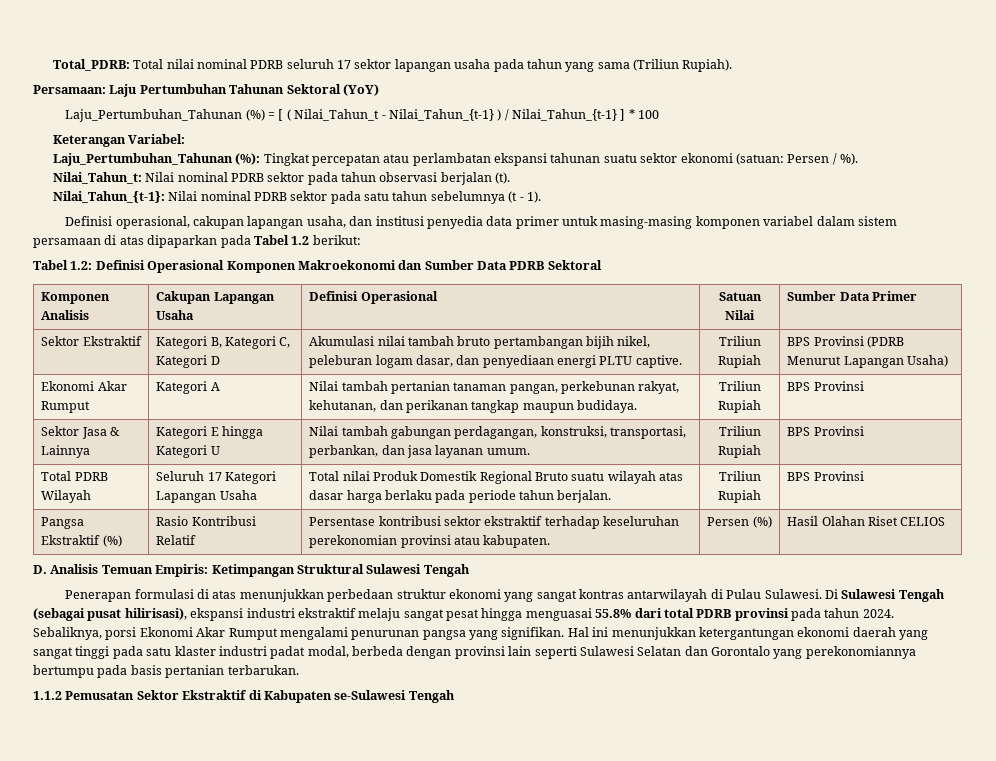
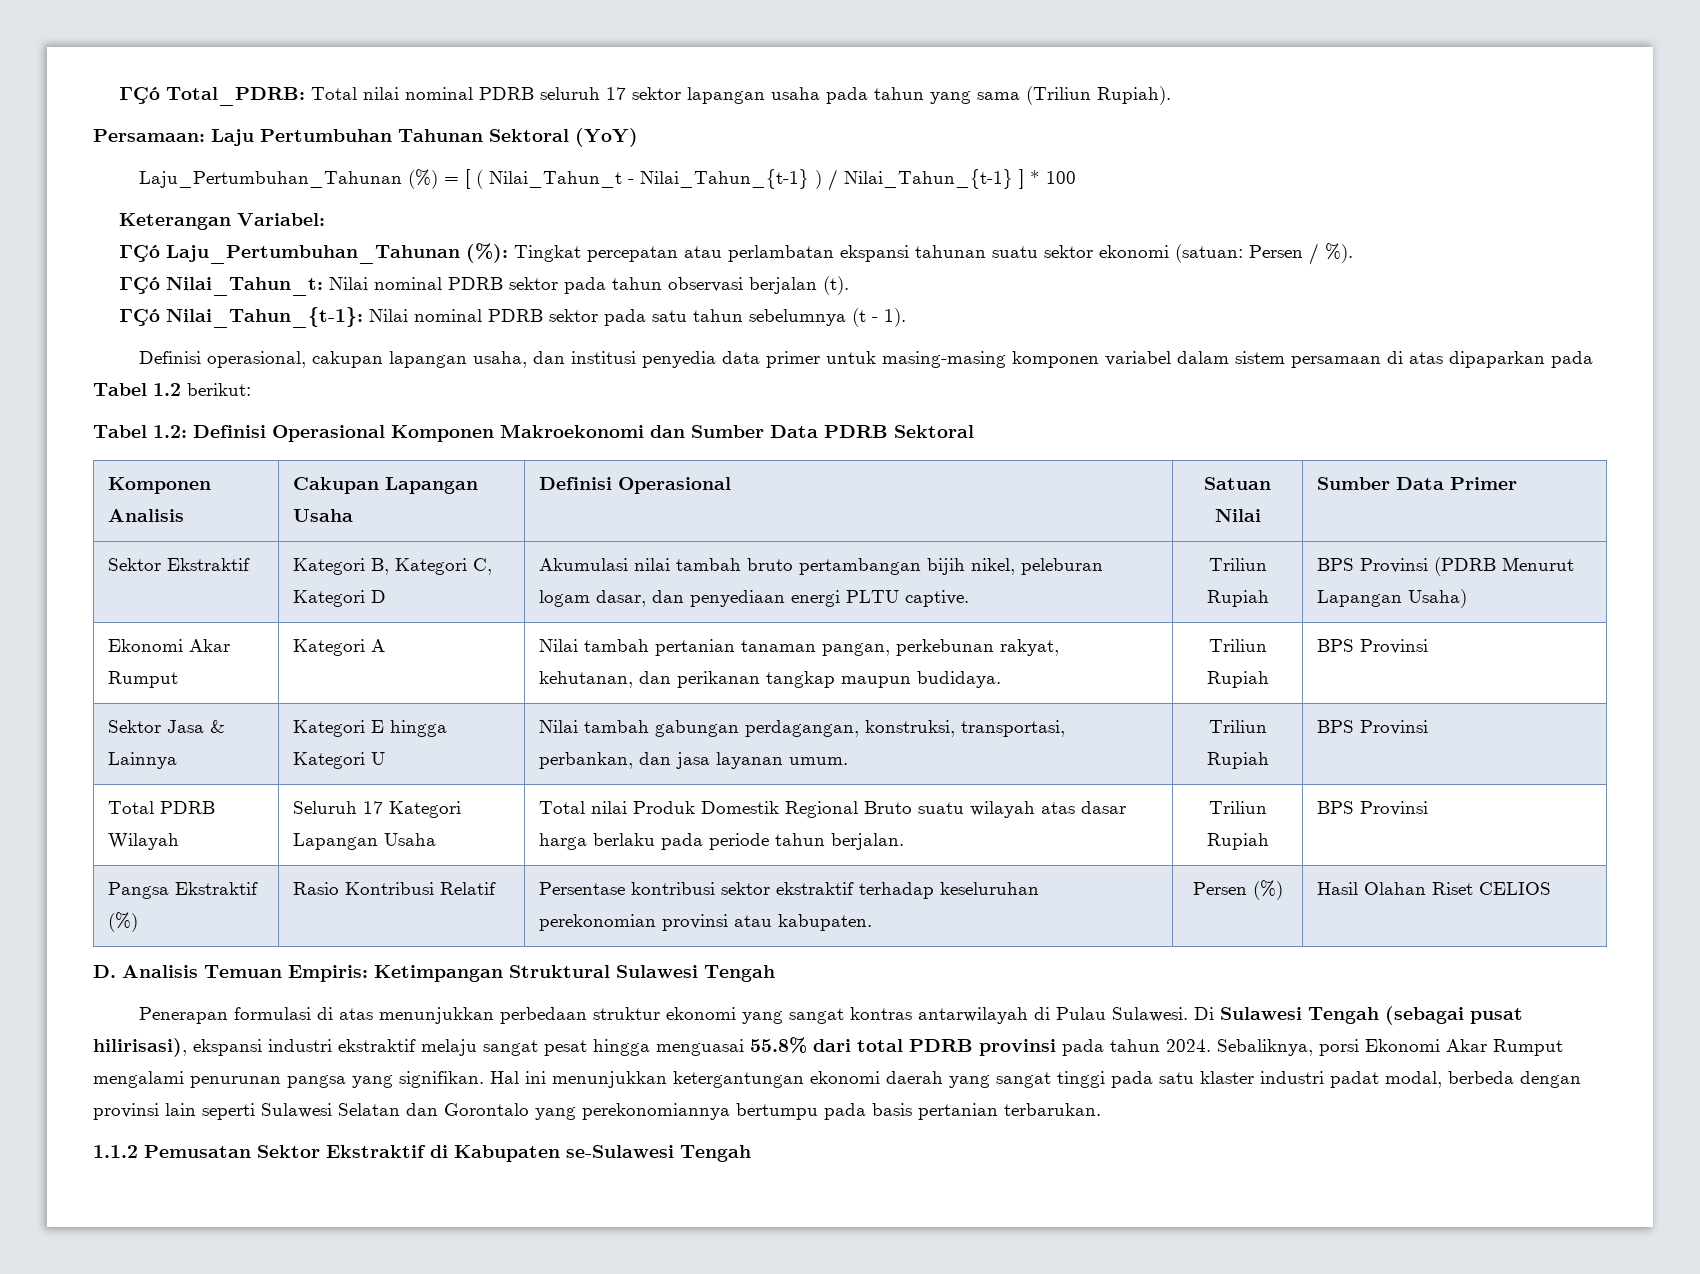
- Total_PDRB: Total nilai nominal PDRB seluruh 17 sektor lapangan usaha pada tahun yang sama (Triliun Rupiah).
+ ΓÇó Total_PDRB: Total nilai nominal PDRB seluruh 17 sektor lapangan usaha pada tahun yang sama (Triliun Rupiah).
- Laju_Pertumbuhan_Tahunan (%): Tingkat percepatan atau perlambatan ekspansi tahunan suatu sektor ekonomi (satuan: Persen / %).
+ ΓÇó Laju_Pertumbuhan_Tahunan (%): Tingkat percepatan atau perlambatan ekspansi tahunan suatu sektor ekonomi (satuan: Persen / %).
- Nilai_Tahun_t: Nilai nominal PDRB sektor pada tahun observasi berjalan (t).
+ ΓÇó Nilai_Tahun_t: Nilai nominal PDRB sektor pada tahun observasi berjalan (t).
- Nilai_Tahun_{t-1}: Nilai nominal PDRB sektor pada satu tahun sebelumnya (t - 1).
+ ΓÇó Nilai_Tahun_{t-1}: Nilai nominal PDRB sektor pada satu tahun sebelumnya (t - 1).

